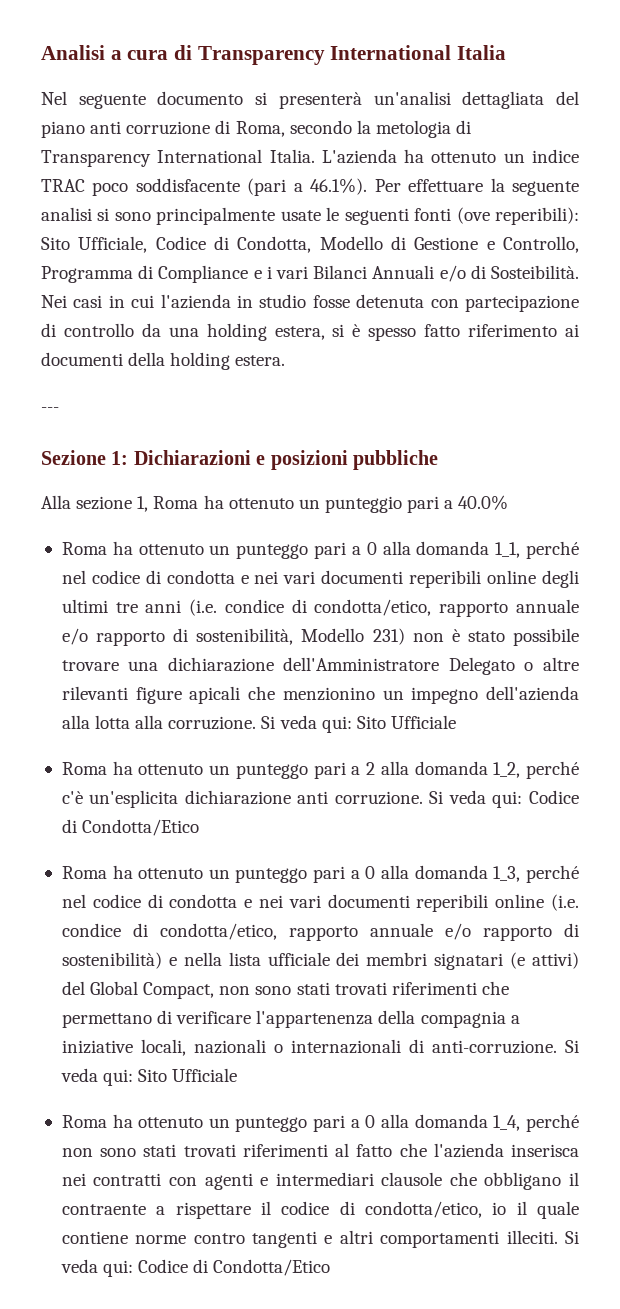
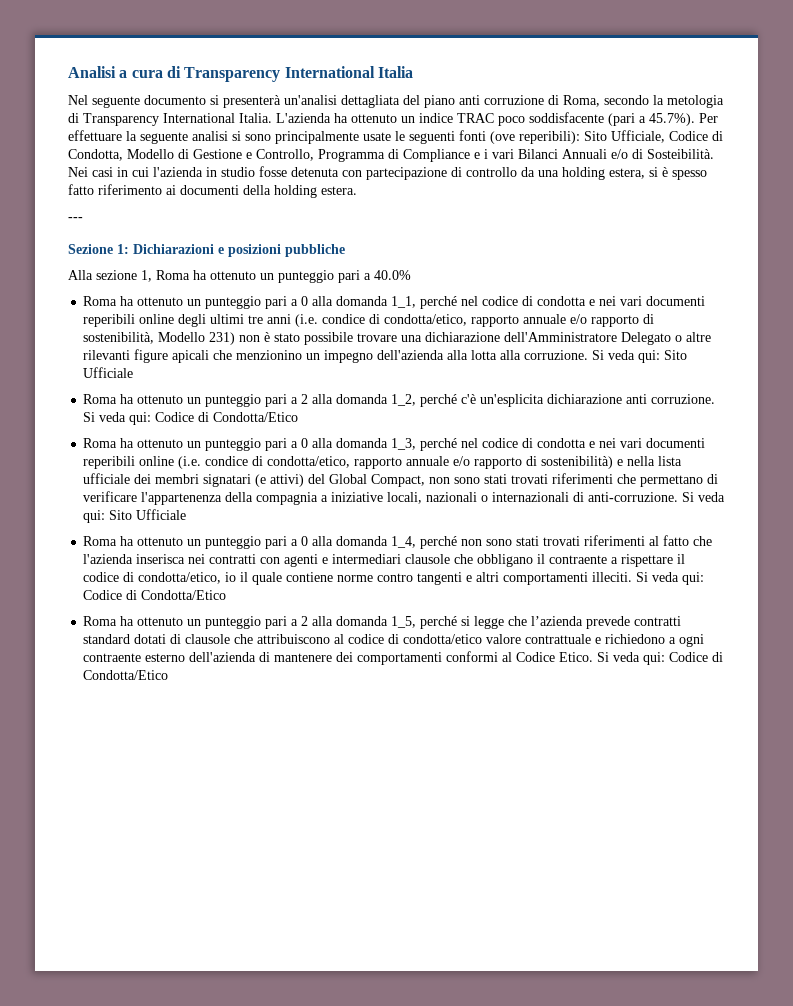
- L'azienda ha ottenuto un indice TRAC poco soddisfacente (pari a 46.1%). Per effettuare la seguente analisi si sono principalmente usate le seguenti fonti (ove reperibili): Sito Ufficiale, Codice di Condotta, Modello di Gestione e Controllo, Programma di Compliance e i vari Bilanci Annuali e/o di Sosteibilità.
+ L'azienda ha ottenuto un indice TRAC poco soddisfacente (pari a 45.7%). Per effettuare la seguente analisi si sono principalmente usate le seguenti fonti (ove reperibili): Sito Ufficiale, Codice di Condotta, Modello di Gestione e Controllo, Programma di Compliance e i vari Bilanci Annuali e/o di Sosteibilità.
- Roma ha ottenuto un punteggo pari a 0 alla domanda 1_1, perché nel codice di condotta e nei vari documenti reperibili online degli ultimi tre anni (i.e. condice di condotta/etico, rapporto annuale e/o rapporto di sostenibilità, Modello 231) non è stato possibile trovare una dichiarazione dell'Amministratore Delegato o altre rilevanti figure apicali che menzionino un impegno dell'azienda alla lotta alla corruzione.
+ Roma ha ottenuto un punteggio pari a 0 alla domanda 1_1, perché nel codice di condotta e nei vari documenti reperibili online degli ultimi tre anni (i.e. condice di condotta/etico, rapporto annuale e/o rapporto di sostenibilità, Modello 231) non è stato possibile trovare una dichiarazione dell'Amministratore Delegato o altre rilevanti figure apicali che menzionino un impegno dell'azienda alla lotta alla corruzione.
- Roma ha ottenuto un punteggo pari a 2 alla domanda 1_2, perché c'è un'esplicita dichiarazione anti corruzione.
+ Roma ha ottenuto un punteggio pari a 2 alla domanda 1_2, perché c'è un'esplicita dichiarazione anti corruzione.
- Roma ha ottenuto un punteggo pari a 0 alla domanda 1_3, perché nel codice di condotta e nei vari documenti reperibili online (i.e. condice di condotta/etico, rapporto annuale e/o rapporto di sostenibilità) e nella lista ufficiale dei membri signatari (e attivi) del Global Compact, non sono stati trovati riferimenti che permettano di verificare l'appartenenza della compagnia a iniziative locali, nazionali o internazionali di anti-corruzione.
+ Roma ha ottenuto un punteggio pari a 0 alla domanda 1_3, perché nel codice di condotta e nei vari documenti reperibili online (i.e. condice di condotta/etico, rapporto annuale e/o rapporto di sostenibilità) e nella lista ufficiale dei membri signatari (e attivi) del Global Compact, non sono stati trovati riferimenti che permettano di verificare l'appartenenza della compagnia a iniziative locali, nazionali o internazionali di anti-corruzione.
- Roma ha ottenuto un punteggo pari a 0 alla domanda 1_4, perché non sono stati trovati riferimenti al fatto che l'azienda inserisca nei contratti con agenti e intermediari clausole che obbligano il contraente a rispettare il codice di condotta/etico, io il quale contiene norme contro tangenti e altri comportamenti illeciti.
+ Roma ha ottenuto un punteggio pari a 0 alla domanda 1_4, perché non sono stati trovati riferimenti al fatto che l'azienda inserisca nei contratti con agenti e intermediari clausole che obbligano il contraente a rispettare il codice di condotta/etico, io il quale contiene norme contro tangenti e altri comportamenti illeciti.
+ Roma ha ottenuto un punteggio pari a 2 alla domanda 1_5, perché si legge che l’azienda prevede contratti standard dotati di clausole che attribuiscono al codice di condotta/etico valore contrattuale e richiedono a ogni contraente esterno dell'azienda di mantenere dei comportamenti conformi al Codice Etico. Si veda qui: Codice di Condotta/Etico

